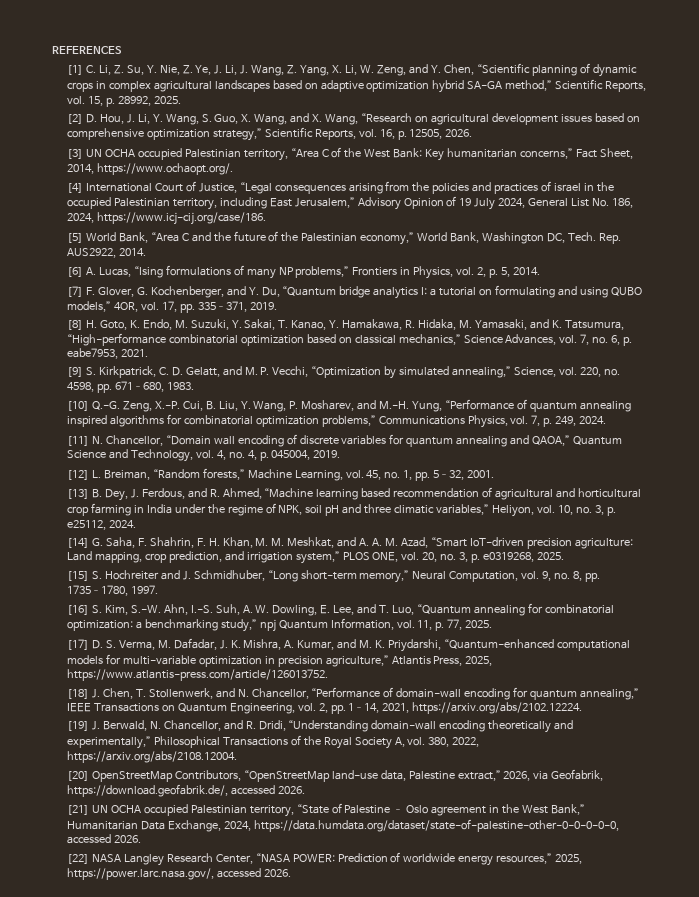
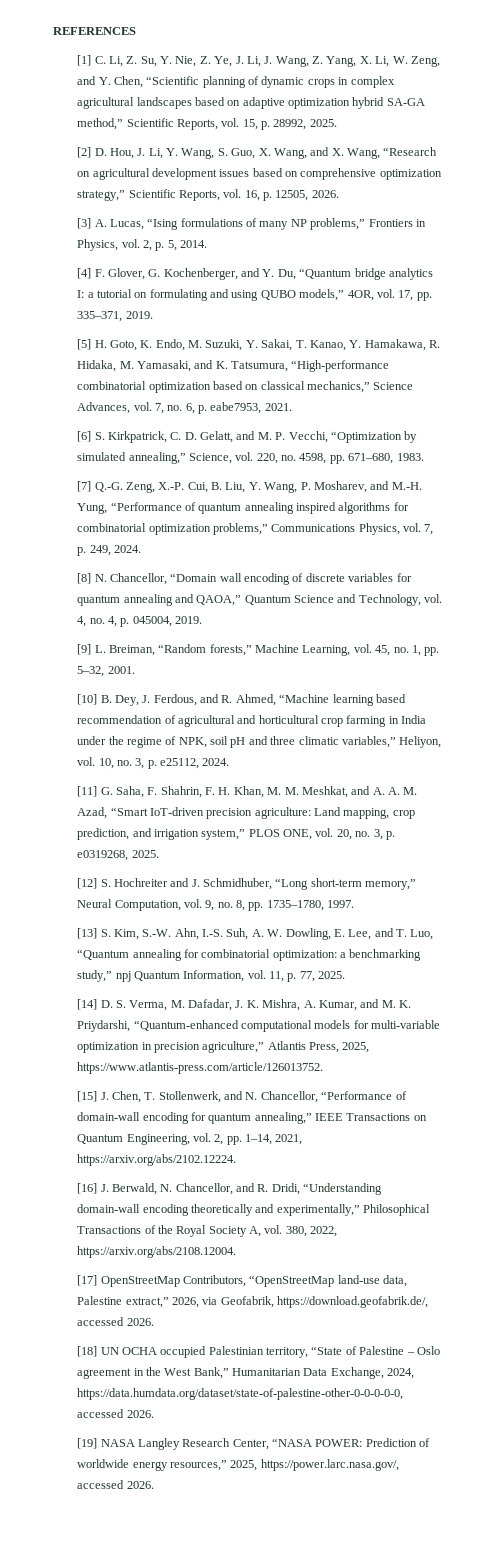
- [3] UN OCHA occupied Palestinian territory, “Area C of the West Bank: Key humanitarian concerns,” Fact Sheet, 2014, https://www.ochaopt.org/.
- [4] International Court of Justice, “Legal consequences arising from the policies and practices of israel in the occupied Palestinian territory, including East Jerusalem,” Advisory Opinion of 19 July 2024, General List No. 186, 2024, https://www.icj-cij.org/case/186.
- [5] World Bank, “Area C and the future of the Palestinian economy,” World Bank, Washington DC, Tech. Rep. AUS2922, 2014.
- [6] A. Lucas, “Ising formulations of many NP problems,” Frontiers in Physics, vol. 2, p. 5, 2014.
+ [3] A. Lucas, “Ising formulations of many NP problems,” Frontiers in Physics, vol. 2, p. 5, 2014.
- [7] F. Glover, G. Kochenberger, and Y. Du, “Quantum bridge analytics I: a tutorial on formulating and using QUBO models,” 4OR, vol. 17, pp. 335–371, 2019.
+ [4] F. Glover, G. Kochenberger, and Y. Du, “Quantum bridge analytics I: a tutorial on formulating and using QUBO models,” 4OR, vol. 17, pp. 335–371, 2019.
- [8] H. Goto, K. Endo, M. Suzuki, Y. Sakai, T. Kanao, Y. Hamakawa, R. Hidaka, M. Yamasaki, and K. Tatsumura, “High-performance combinatorial optimization based on classical mechanics,” Science Advances, vol. 7, no. 6, p. eabe7953, 2021.
+ [5] H. Goto, K. Endo, M. Suzuki, Y. Sakai, T. Kanao, Y. Hamakawa, R. Hidaka, M. Yamasaki, and K. Tatsumura, “High-performance combinatorial optimization based on classical mechanics,” Science Advances, vol. 7, no. 6, p. eabe7953, 2021.
- [9] S. Kirkpatrick, C. D. Gelatt, and M. P. Vecchi, “Optimization by simulated annealing,” Science, vol. 220, no. 4598, pp. 671–680, 1983.
+ [6] S. Kirkpatrick, C. D. Gelatt, and M. P. Vecchi, “Optimization by simulated annealing,” Science, vol. 220, no. 4598, pp. 671–680, 1983.
- [10] Q.-G. Zeng, X.-P. Cui, B. Liu, Y. Wang, P. Mosharev, and M.-H. Yung, “Performance of quantum annealing inspired algorithms for combinatorial optimization problems,” Communications Physics, vol. 7, p. 249, 2024.
+ [7] Q.-G. Zeng, X.-P. Cui, B. Liu, Y. Wang, P. Mosharev, and M.-H. Yung, “Performance of quantum annealing inspired algorithms for combinatorial optimization problems,” Communications Physics, vol. 7, p. 249, 2024.
- [11] N. Chancellor, “Domain wall encoding of discrete variables for quantum annealing and QAOA,” Quantum Science and Technology, vol. 4, no. 4, p. 045004, 2019.
+ [8] N. Chancellor, “Domain wall encoding of discrete variables for quantum annealing and QAOA,” Quantum Science and Technology, vol. 4, no. 4, p. 045004, 2019.
- [12] L. Breiman, “Random forests,” Machine Learning, vol. 45, no. 1, pp. 5–32, 2001.
+ [9] L. Breiman, “Random forests,” Machine Learning, vol. 45, no. 1, pp. 5–32, 2001.
- [13] B. Dey, J. Ferdous, and R. Ahmed, “Machine learning based recommendation of agricultural and horticultural crop farming in India under the regime of NPK, soil pH and three climatic variables,” Heliyon, vol. 10, no. 3, p. e25112, 2024.
+ [10] B. Dey, J. Ferdous, and R. Ahmed, “Machine learning based recommendation of agricultural and horticultural crop farming in India under the regime of NPK, soil pH and three climatic variables,” Heliyon, vol. 10, no. 3, p. e25112, 2024.
- [14] G. Saha, F. Shahrin, F. H. Khan, M. M. Meshkat, and A. A. M. Azad, “Smart IoT-driven precision agriculture: Land mapping, crop prediction, and irrigation system,” PLOS ONE, vol. 20, no. 3, p. e0319268, 2025.
+ [11] G. Saha, F. Shahrin, F. H. Khan, M. M. Meshkat, and A. A. M. Azad, “Smart IoT-driven precision agriculture: Land mapping, crop prediction, and irrigation system,” PLOS ONE, vol. 20, no. 3, p. e0319268, 2025.
- [15] S. Hochreiter and J. Schmidhuber, “Long short-term memory,” Neural Computation, vol. 9, no. 8, pp. 1735–1780, 1997.
+ [12] S. Hochreiter and J. Schmidhuber, “Long short-term memory,” Neural Computation, vol. 9, no. 8, pp. 1735–1780, 1997.
- [16] S. Kim, S.-W. Ahn, I.-S. Suh, A. W. Dowling, E. Lee, and T. Luo, “Quantum annealing for combinatorial optimization: a benchmarking study,” npj Quantum Information, vol. 11, p. 77, 2025.
+ [13] S. Kim, S.-W. Ahn, I.-S. Suh, A. W. Dowling, E. Lee, and T. Luo, “Quantum annealing for combinatorial optimization: a benchmarking study,” npj Quantum Information, vol. 11, p. 77, 2025.
- [17] D. S. Verma, M. Dafadar, J. K. Mishra, A. Kumar, and M. K. Priydarshi, “Quantum-enhanced computational models for multi-variable optimization in precision agriculture,” Atlantis Press, 2025, https://www.atlantis-press.com/article/126013752.
+ [14] D. S. Verma, M. Dafadar, J. K. Mishra, A. Kumar, and M. K. Priydarshi, “Quantum-enhanced computational models for multi-variable optimization in precision agriculture,” Atlantis Press, 2025, https://www.atlantis-press.com/article/126013752.
- [18] J. Chen, T. Stollenwerk, and N. Chancellor, “Performance of domain-wall encoding for quantum annealing,” IEEE Transactions on Quantum Engineering, vol. 2, pp. 1–14, 2021, https://arxiv.org/abs/2102.12224.
+ [15] J. Chen, T. Stollenwerk, and N. Chancellor, “Performance of domain-wall encoding for quantum annealing,” IEEE Transactions on Quantum Engineering, vol. 2, pp. 1–14, 2021, https://arxiv.org/abs/2102.12224.
- [19] J. Berwald, N. Chancellor, and R. Dridi, “Understanding domain-wall encoding theoretically and experimentally,” Philosophical Transactions of the Royal Society A, vol. 380, 2022, https://arxiv.org/abs/2108.12004.
+ [16] J. Berwald, N. Chancellor, and R. Dridi, “Understanding domain-wall encoding theoretically and experimentally,” Philosophical Transactions of the Royal Society A, vol. 380, 2022, https://arxiv.org/abs/2108.12004.
- [20] OpenStreetMap Contributors, “OpenStreetMap land-use data, Palestine extract,” 2026, via Geofabrik, https://download.geofabrik.de/, accessed 2026.
+ [17] OpenStreetMap Contributors, “OpenStreetMap land-use data, Palestine extract,” 2026, via Geofabrik, https://download.geofabrik.de/, accessed 2026.
- [21] UN OCHA occupied Palestinian territory, “State of Palestine – Oslo agreement in the West Bank,” Humanitarian Data Exchange, 2024, https://data.humdata.org/dataset/state-of-palestine-other-0-0-0-0-0, accessed 2026.
+ [18] UN OCHA occupied Palestinian territory, “State of Palestine – Oslo agreement in the West Bank,” Humanitarian Data Exchange, 2024, https://data.humdata.org/dataset/state-of-palestine-other-0-0-0-0-0, accessed 2026.
- [22] NASA Langley Research Center, “NASA POWER: Prediction of worldwide energy resources,” 2025, https://power.larc.nasa.gov/, accessed 2026.
+ [19] NASA Langley Research Center, “NASA POWER: Prediction of worldwide energy resources,” 2025, https://power.larc.nasa.gov/, accessed 2026.

